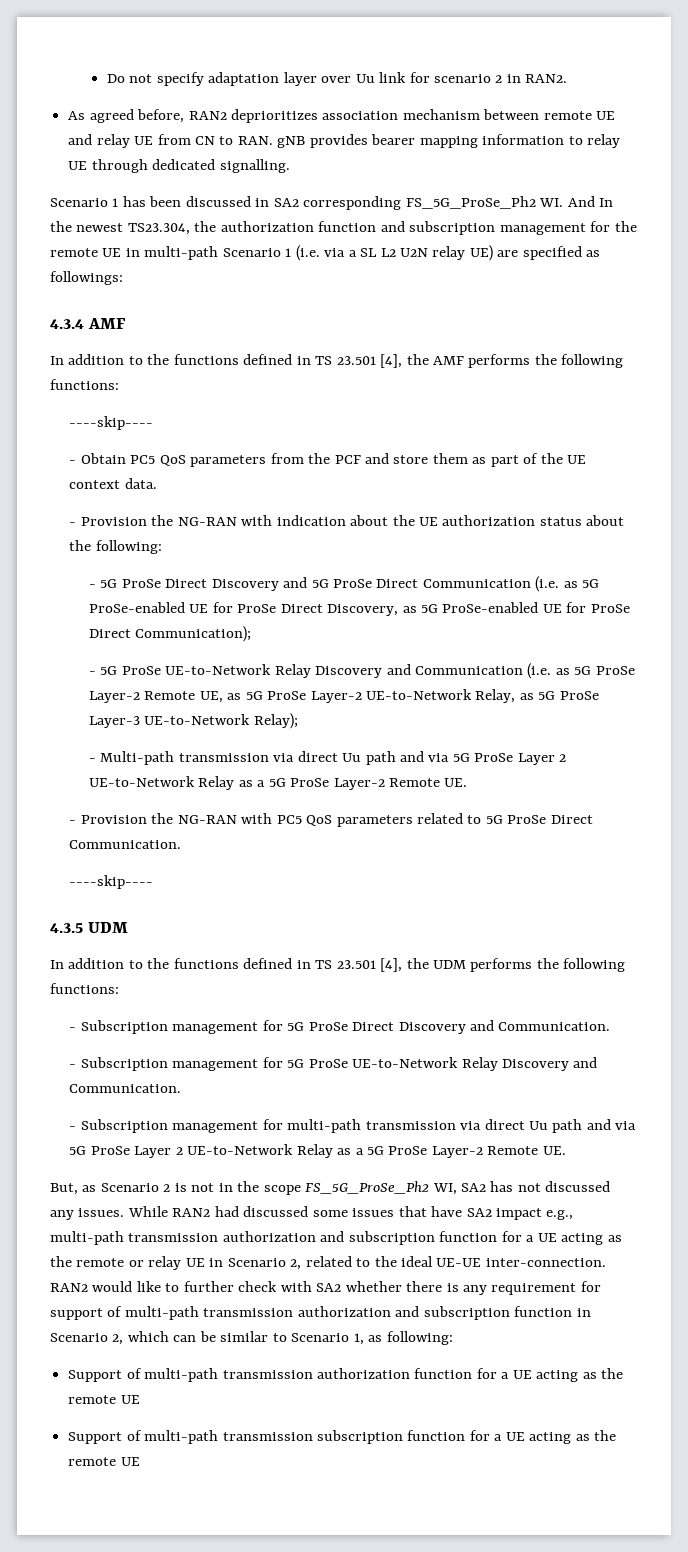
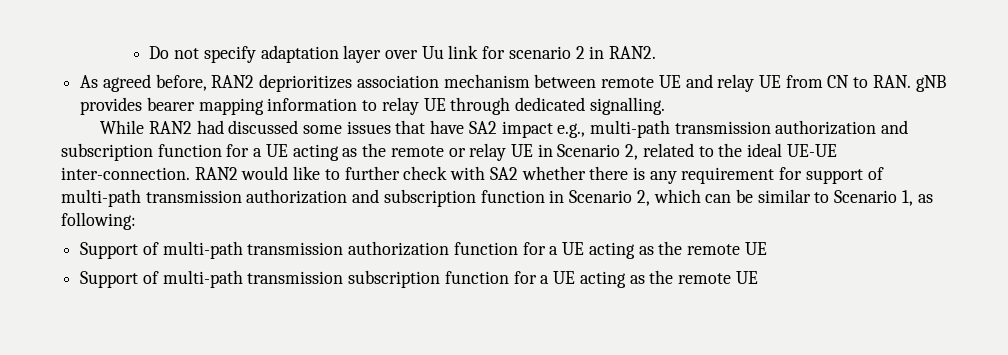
- Scenario 1 has been discussed in SA2 corresponding FS_5G_ProSe_Ph2 WI. And In the newest TS23.304, the authorization function and subscription management for the remote UE in multi-path Scenario 1 (i.e. via a SL L2 U2N relay UE) are specified as followings:
- 4.3.4 AMF
- In addition to the functions defined in TS 23.501 [4], the AMF performs the following functions:
- ----skip----
- - Obtain PC5 QoS parameters from the PCF and store them as part of the UE context data.
- - Provision the NG-RAN with indication about the UE authorization status about the following:
- - 5G ProSe Direct Discovery and 5G ProSe Direct Communication (i.e. as 5G ProSe-enabled UE for ProSe Direct Discovery, as 5G ProSe-enabled UE for ProSe Direct Communication);
- - 5G ProSe UE-to-Network Relay Discovery and Communication (i.e. as 5G ProSe Layer-2 Remote UE, as 5G ProSe Layer-2 UE-to-Network Relay, as 5G ProSe Layer-3 UE-to-Network Relay);
- - Multi-path transmission via direct Uu path and via 5G ProSe Layer 2 UE-to-Network Relay as a 5G ProSe Layer-2 Remote UE.
- - Provision the NG-RAN with PC5 QoS parameters related to 5G ProSe Direct Communication.
- ----skip----
- 4.3.5 UDM
- In addition to the functions defined in TS 23.501 [4], the UDM performs the following functions:
- - Subscription management for 5G ProSe Direct Discovery and Communication.
- - Subscription management for 5G ProSe UE-to-Network Relay Discovery and Communication.
- - Subscription management for multi-path transmission via direct Uu path and via 5G ProSe Layer 2 UE-to-Network Relay as a 5G ProSe Layer-2 Remote UE.
- But, as Scenario 2 is not in the scope FS_5G_ProSe_Ph2 WI, SA2 has not discussed any issues.

